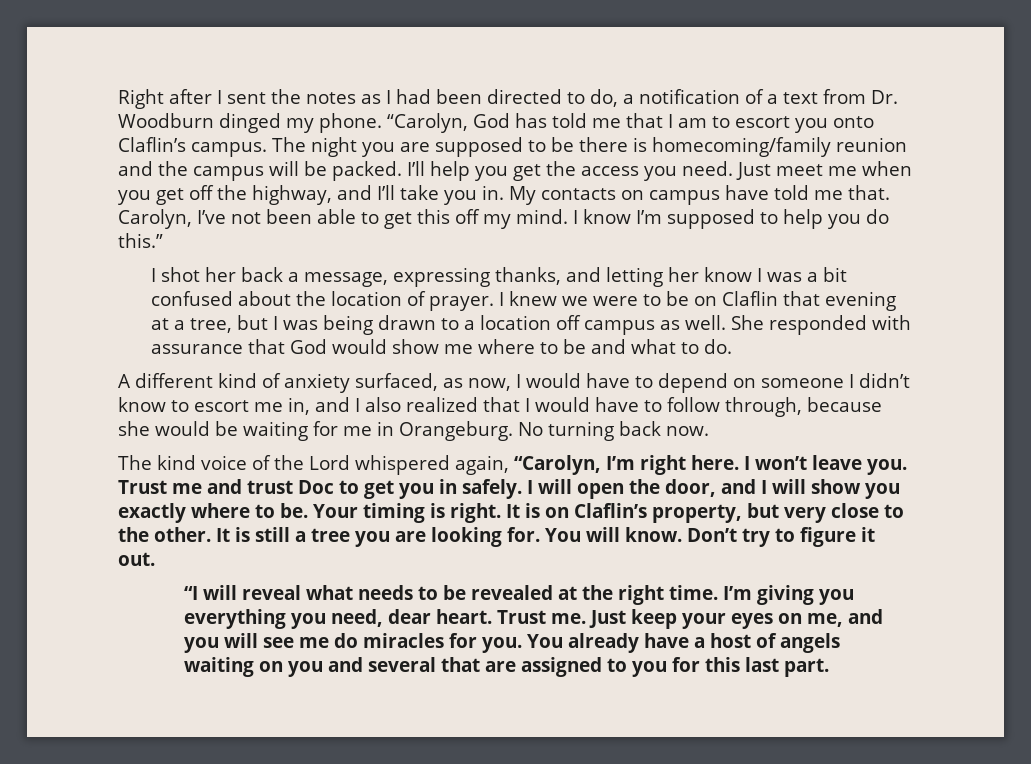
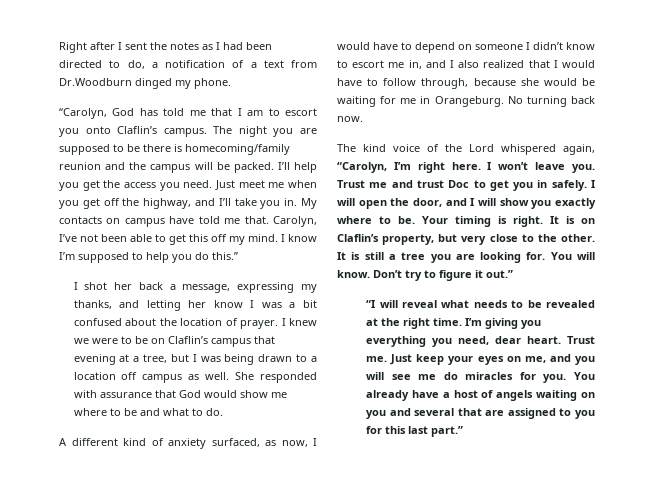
- Right after I sent the notes as I had been directed to do, a notification of a text from Dr. Woodburn dinged my phone. “Carolyn, God has told me that I am to escort you onto Claflin’s campus.
+ Right after I sent the notes as I had been directed to do, a notification of a text from Dr.Woodburn dinged my phone.
+ “Carolyn, God has told me that I am to escort you onto Claflin’s campus.
- I shot her back a message, expressing thanks, and letting her know I was a bit confused about the location of prayer.
+ I shot her back a message, expressing my thanks, and letting her know I was a bit confused about the location of prayer.
- I knew we were to be on Claflin that evening at a tree, but I was being drawn to a location off campus as well.
+ I knew we were to be on Claflin’s campus that evening at a tree, but I was being drawn to a location off campus as well.
- Don’t try to figure it out.
+ Don’t try to figure it out.”
- You already have a host of angels waiting on you and several that are assigned to you for this last part.
+ You already have a host of angels waiting on you and several that are assigned to you for this last part.”

